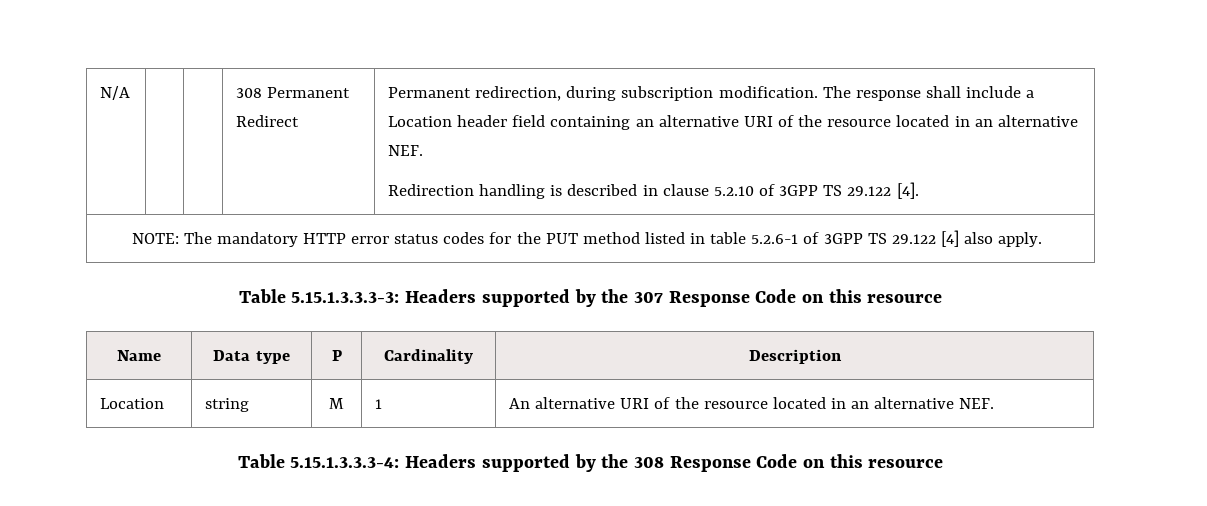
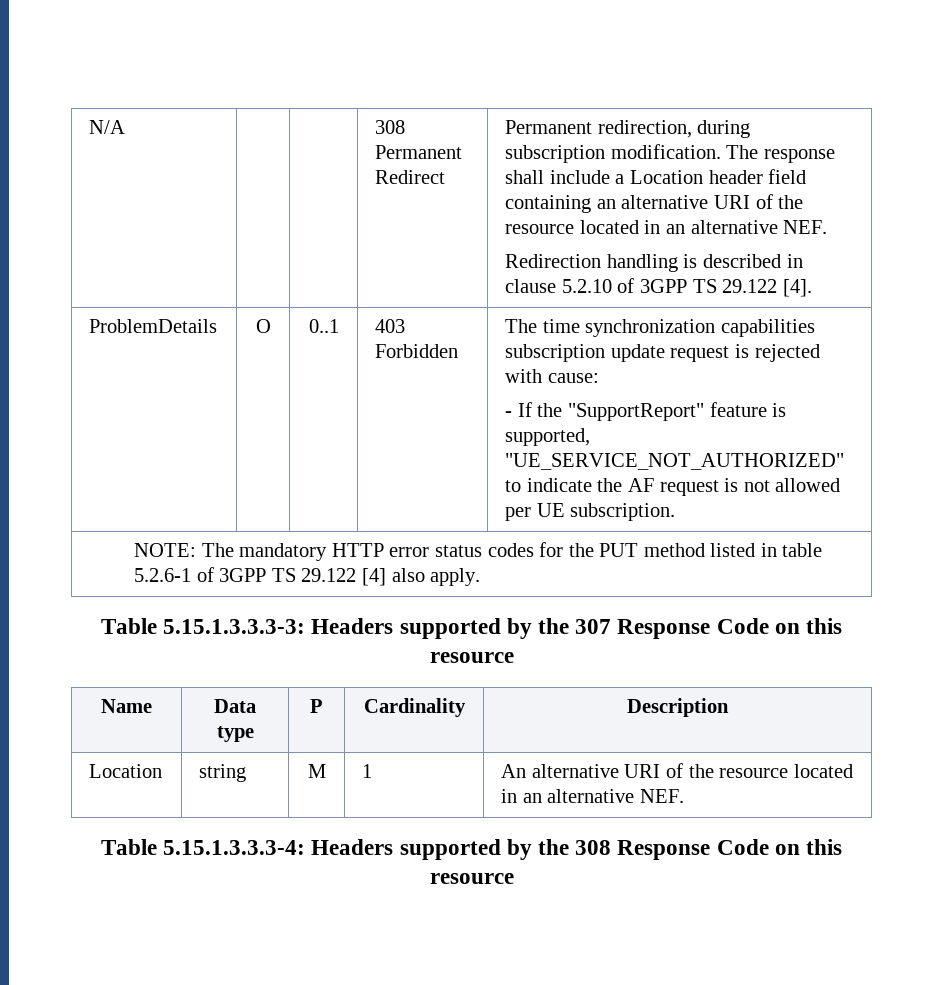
+ ProblemDetails | O | 0..1 | 403 Forbidden | The time synchronization capabilities subscription update request is rejected with cause:
+ - If the "SupportReport" feature is supported, "UE_SERVICE_NOT_AUTHORIZED" to indicate the AF request is not allowed per UE subscription.

